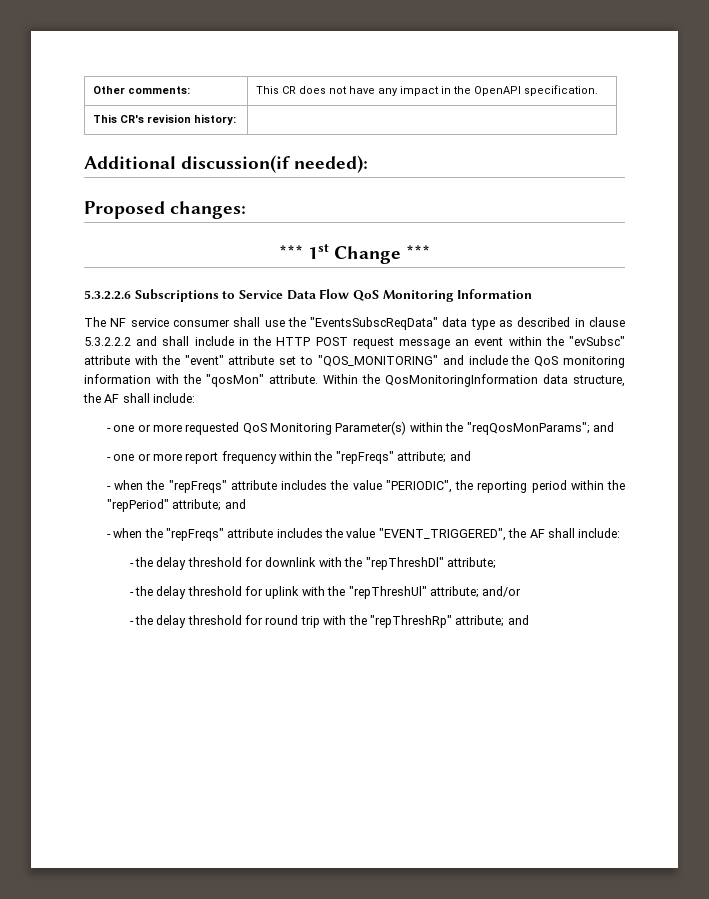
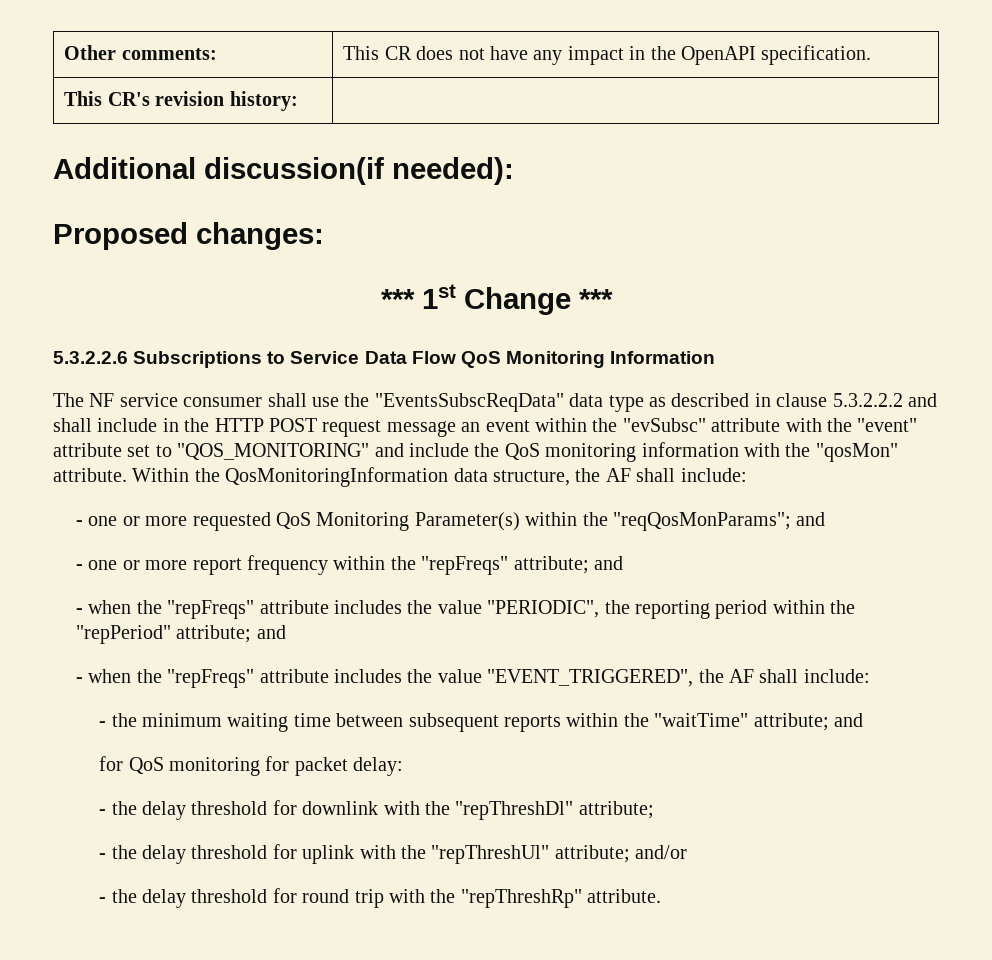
+ - the minimum waiting time between subsequent reports within the "waitTime" attribute; and
+ for QoS monitoring for packet delay:
- - the delay threshold for round trip with the "repThreshRp" attribute; and
+ - the delay threshold for round trip with the "repThreshRp" attribute.

